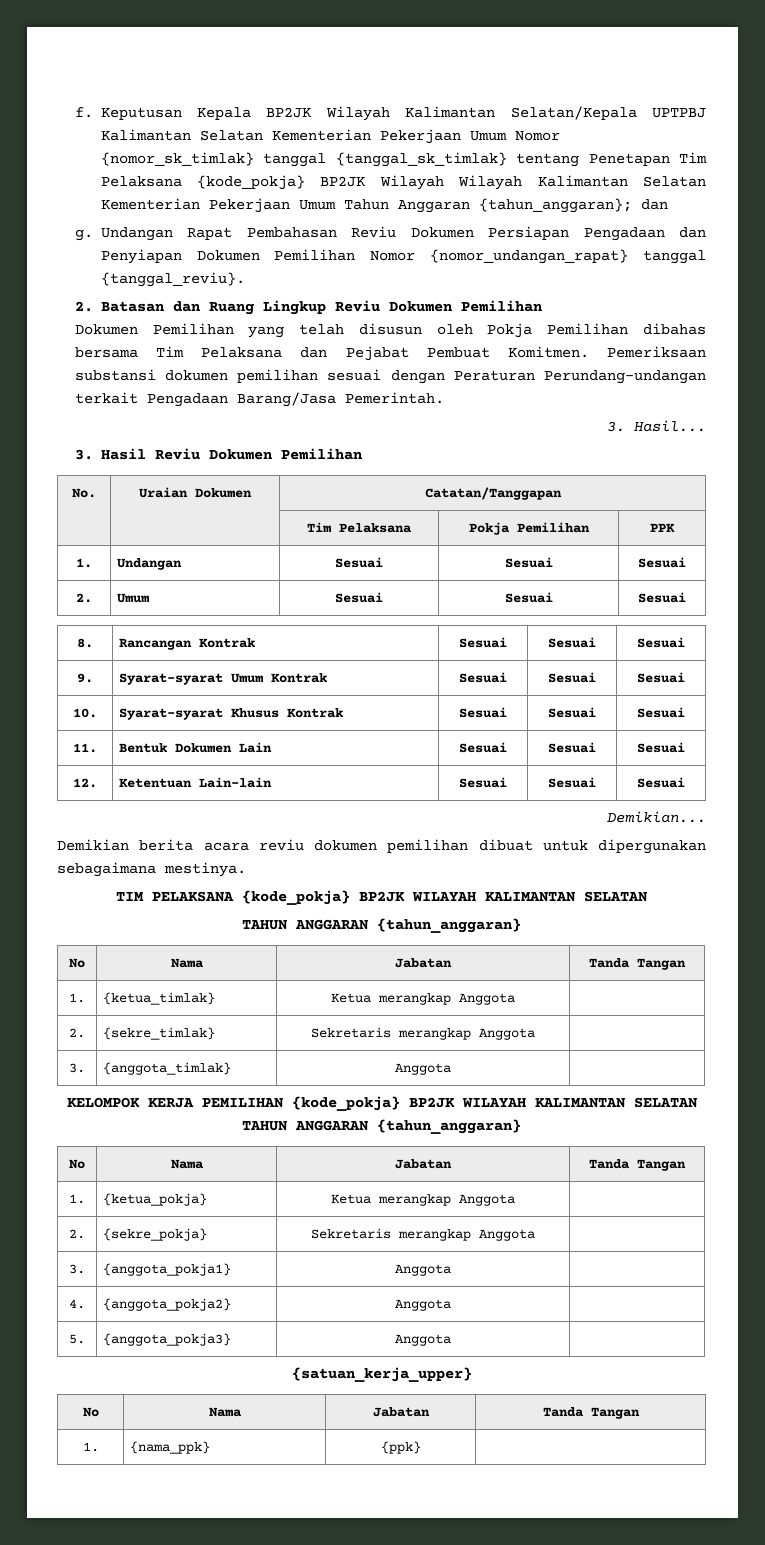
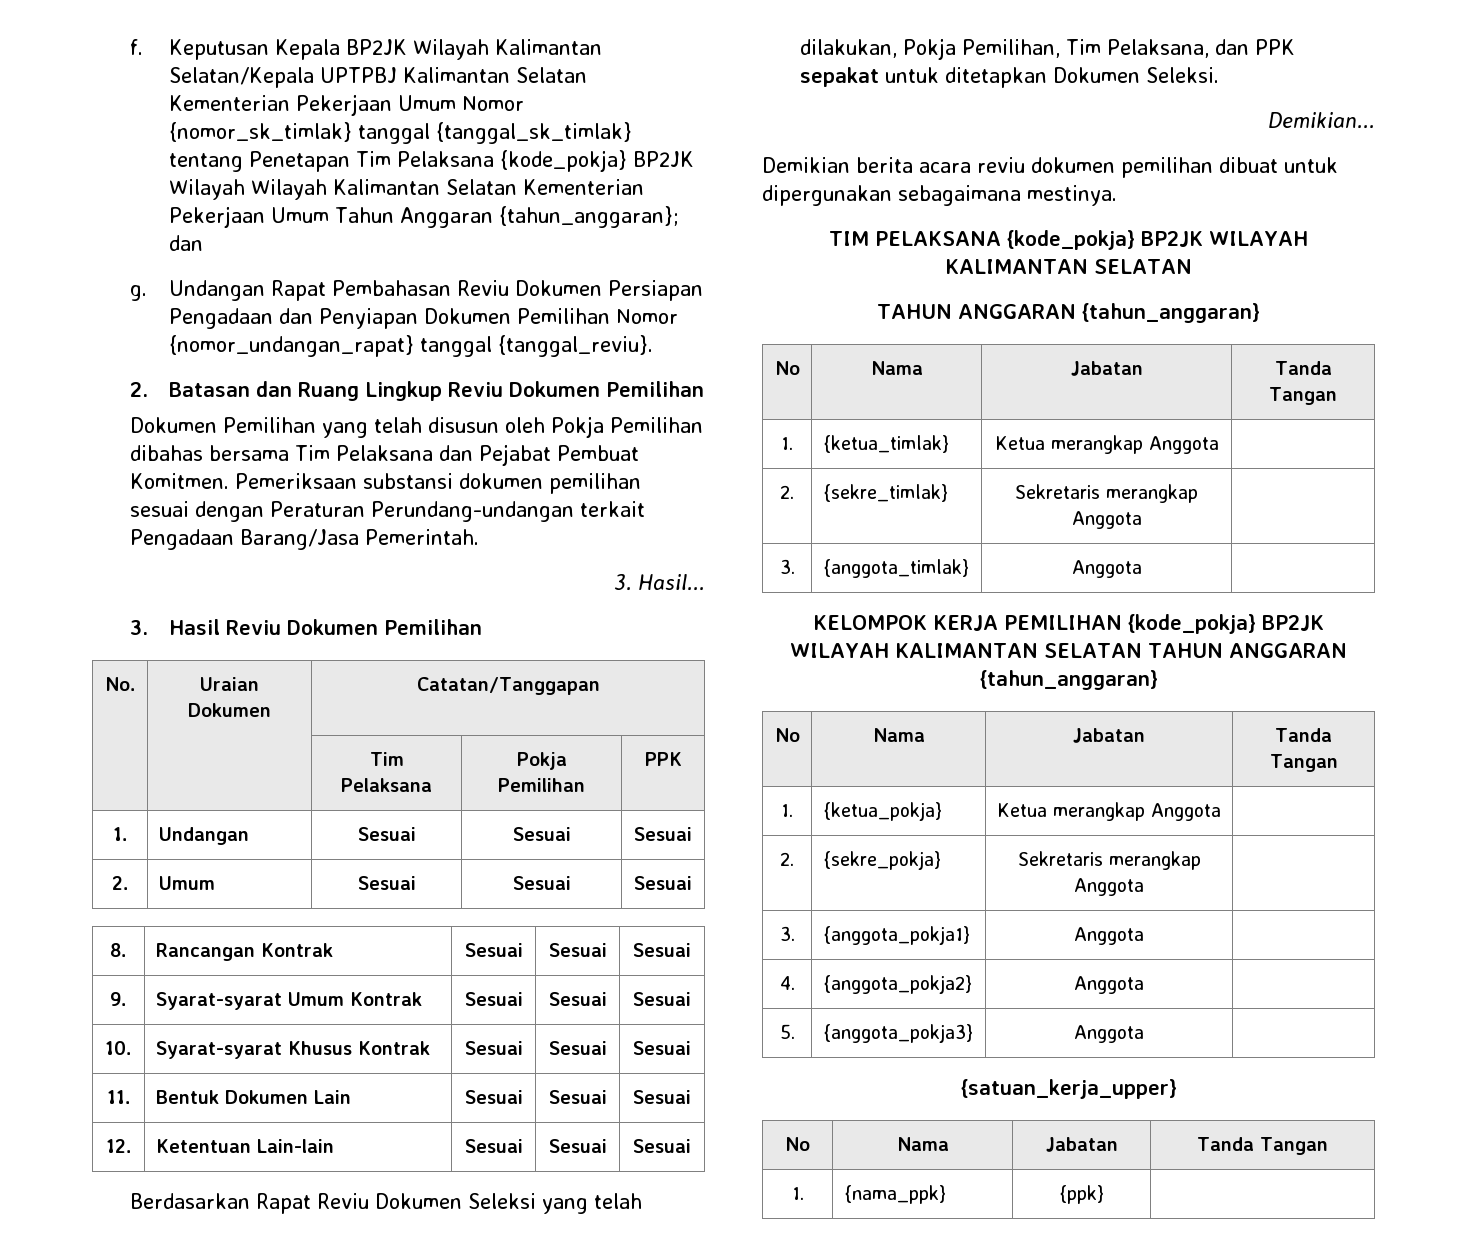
+ Berdasarkan Rapat Reviu Dokumen Seleksi yang telah dilakukan, Pokja Pemilihan, Tim Pelaksana, dan PPK sepakat untuk ditetapkan Dokumen Seleksi.

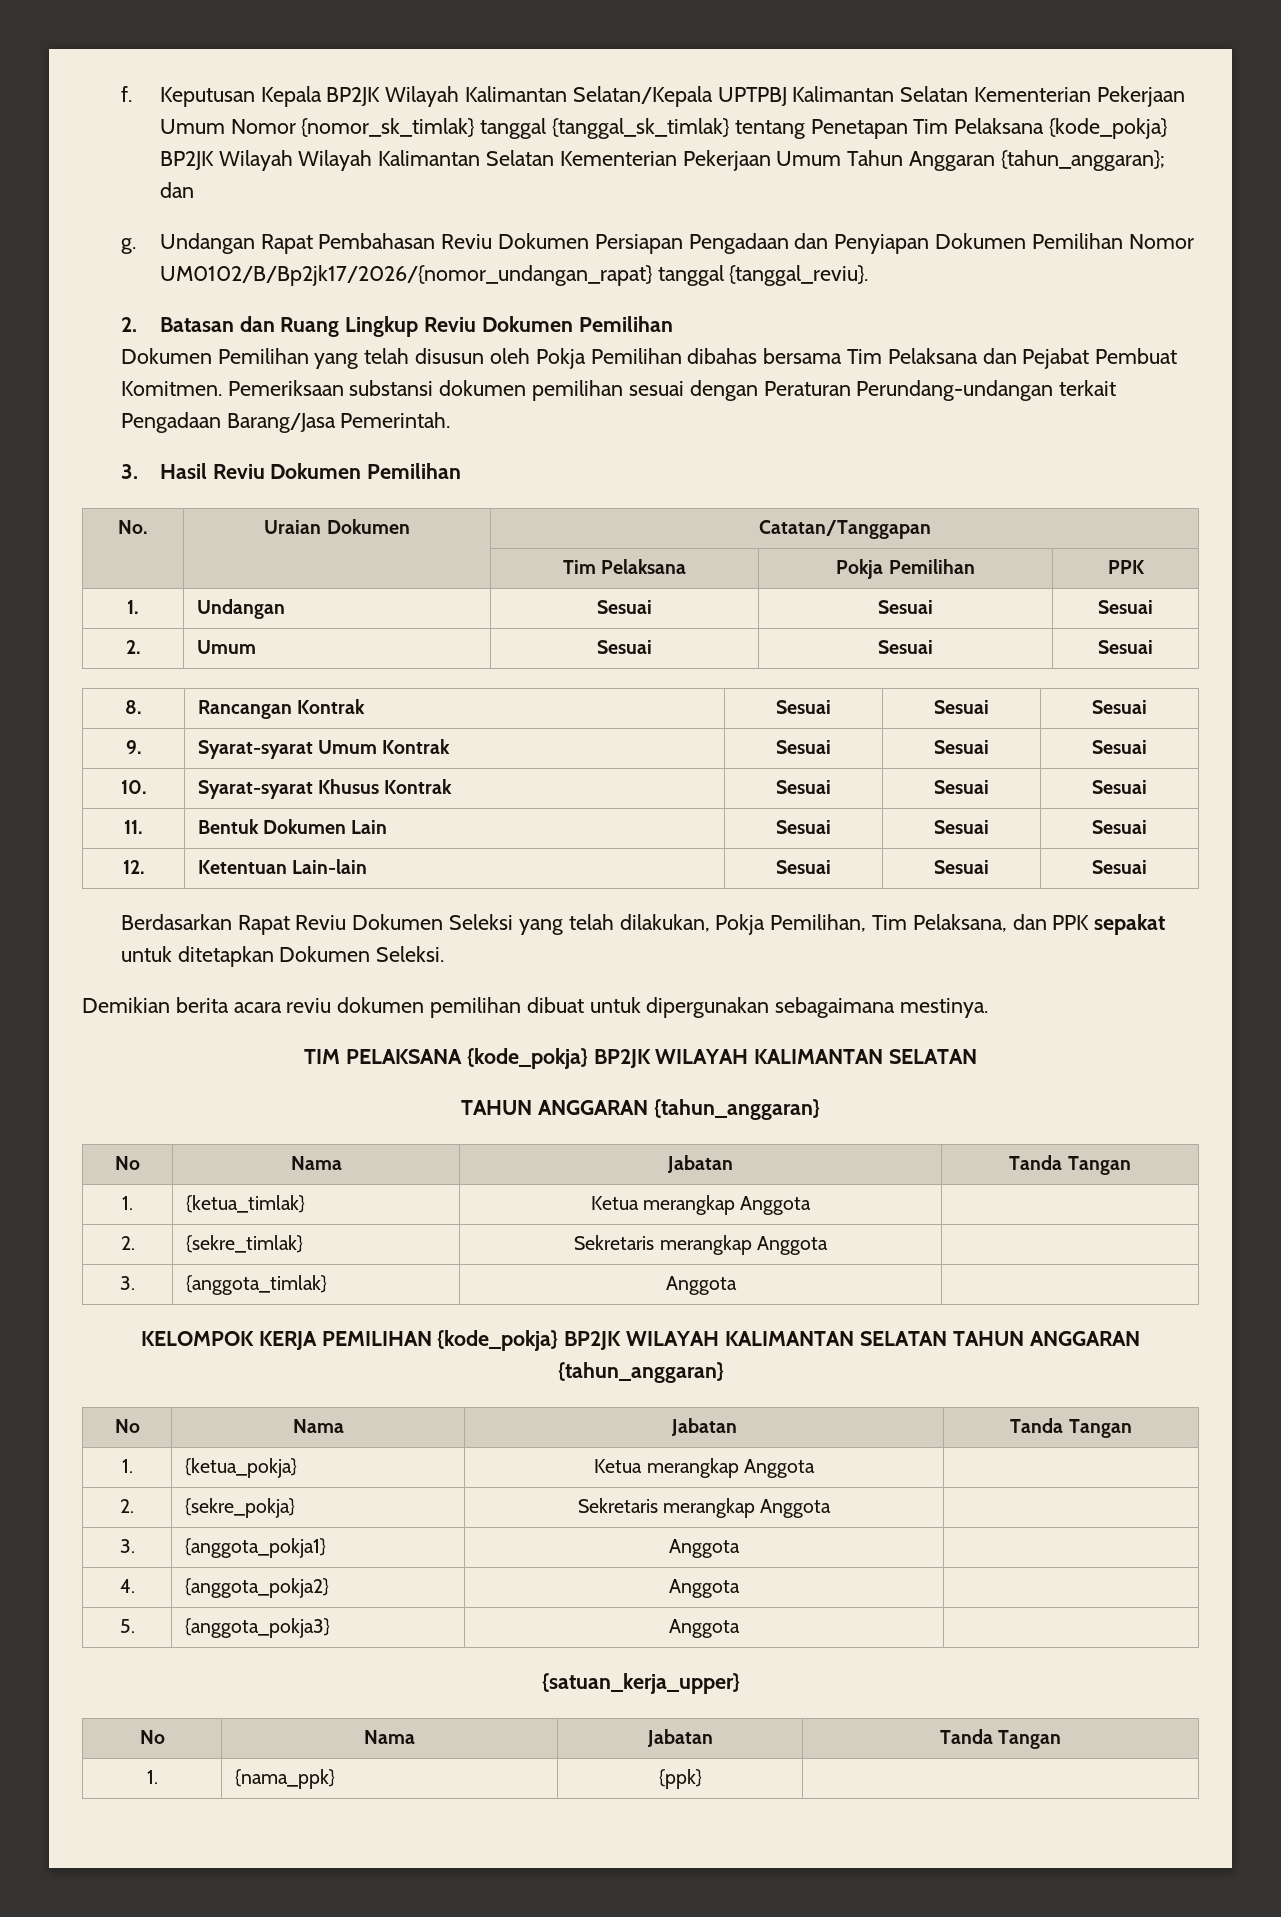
- Undangan Rapat Pembahasan Reviu Dokumen Persiapan Pengadaan dan Penyiapan Dokumen Pemilihan Nomor {nomor_undangan_rapat} tanggal {tanggal_reviu}.
+ Undangan Rapat Pembahasan Reviu Dokumen Persiapan Pengadaan dan Penyiapan Dokumen Pemilihan Nomor UM0102/B/Bp2jk17/2026/{nomor_undangan_rapat} tanggal {tanggal_reviu}.
- 3. Hasil...
- Demikian...

